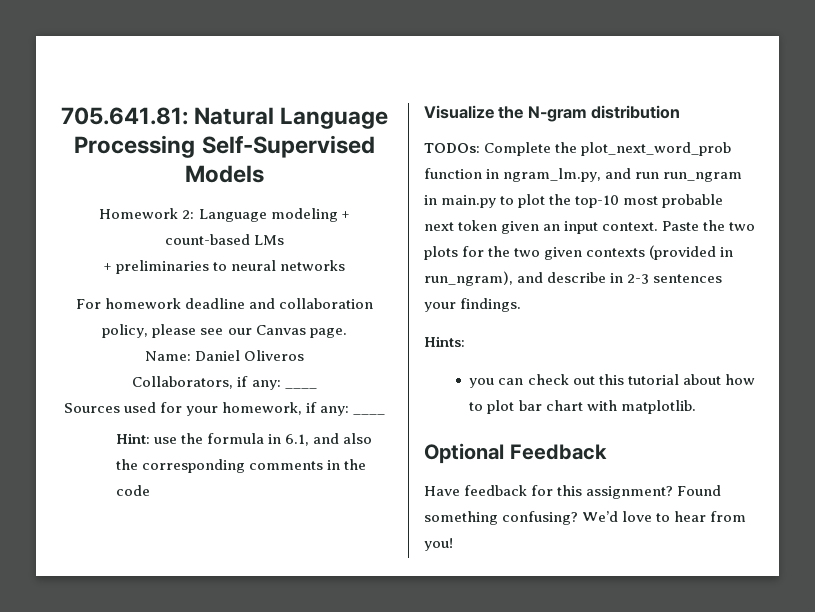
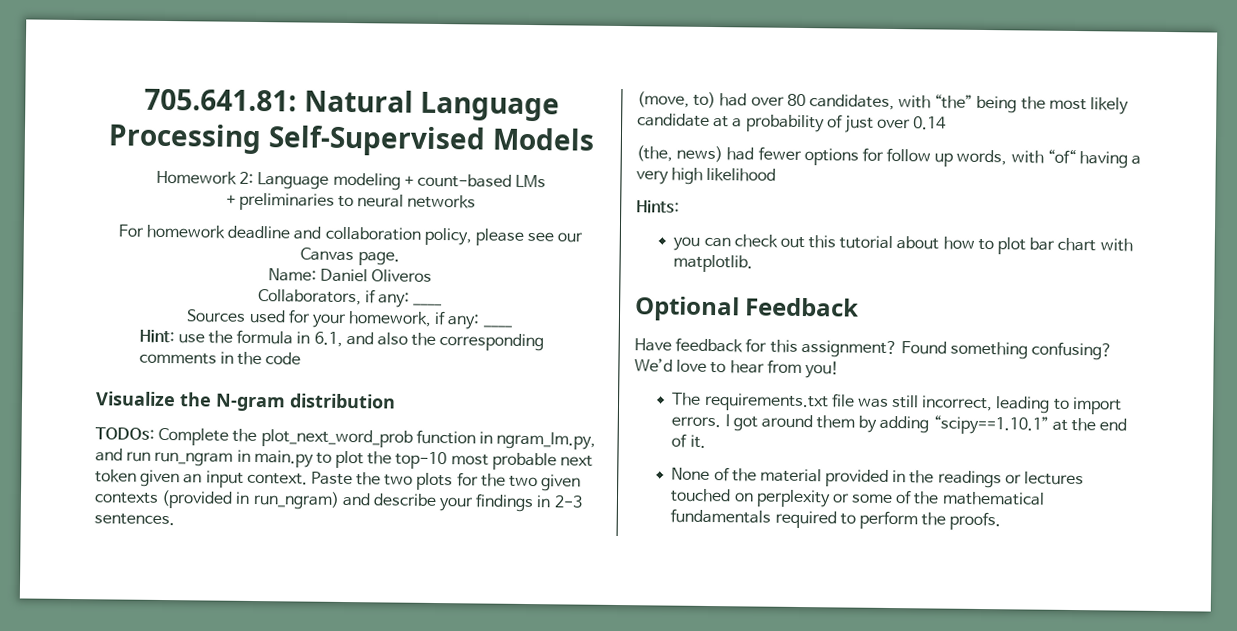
- Paste the two plots for the two given contexts (provided in run_ngram), and describe in 2-3 sentences your findings.
+ Paste the two plots for the two given contexts (provided in run_ngram) and describe your findings in 2-3 sentences.
+ (move, to) had over 80 candidates, with “the” being the most likely candidate at a probability of just over 0.14
+ (the, news) had fewer options for follow up words, with “of“ having a very high likelihood
+ The requirements.txt file was still incorrect, leading to import errors. I got around them by adding “scipy==1.10.1” at the end of it.
+ None of the material provided in the readings or lectures touched on perplexity or some of the mathematical fundamentals required to perform the proofs.

